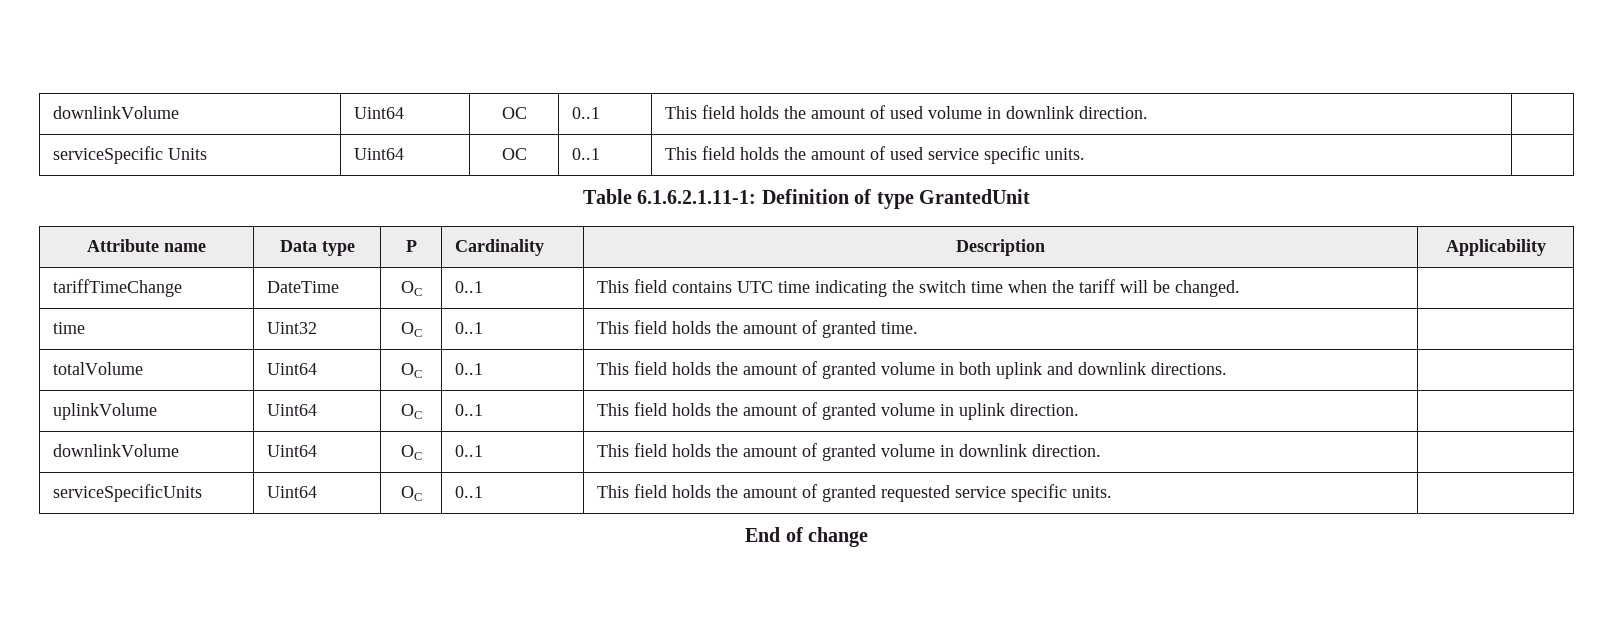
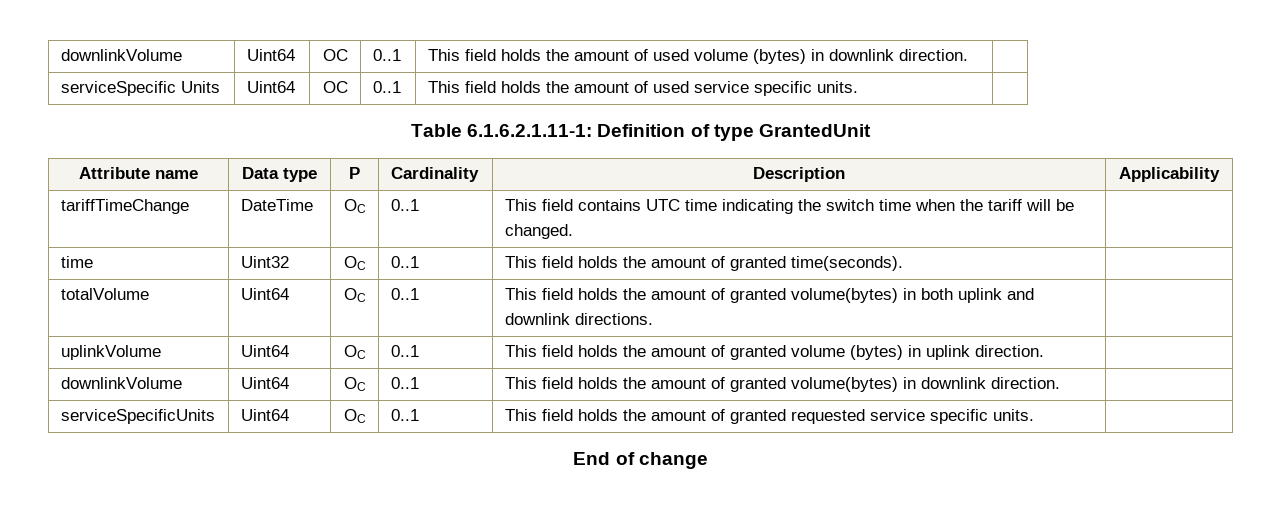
- downlinkVolume | Uint64 | OC | 0..1 | This field holds the amount of used volume in downlink direction. |
+ downlinkVolume | Uint64 | OC | 0..1 | This field holds the amount of used volume (bytes) in downlink direction. |
- time | Uint32 | OC | 0..1 | This field holds the amount of granted time. |
+ time | Uint32 | OC | 0..1 | This field holds the amount of granted time(seconds). |
- totalVolume | Uint64 | OC | 0..1 | This field holds the amount of granted volume in both uplink and downlink directions. |
+ totalVolume | Uint64 | OC | 0..1 | This field holds the amount of granted volume(bytes) in both uplink and downlink directions. |
- uplinkVolume | Uint64 | OC | 0..1 | This field holds the amount of granted volume in uplink direction. |
+ uplinkVolume | Uint64 | OC | 0..1 | This field holds the amount of granted volume (bytes) in uplink direction. |
- downlinkVolume | Uint64 | OC | 0..1 | This field holds the amount of granted volume in downlink direction. |
+ downlinkVolume | Uint64 | OC | 0..1 | This field holds the amount of granted volume(bytes) in downlink direction. |

